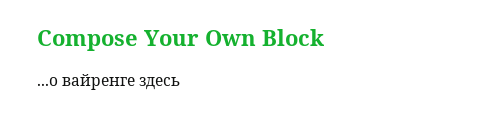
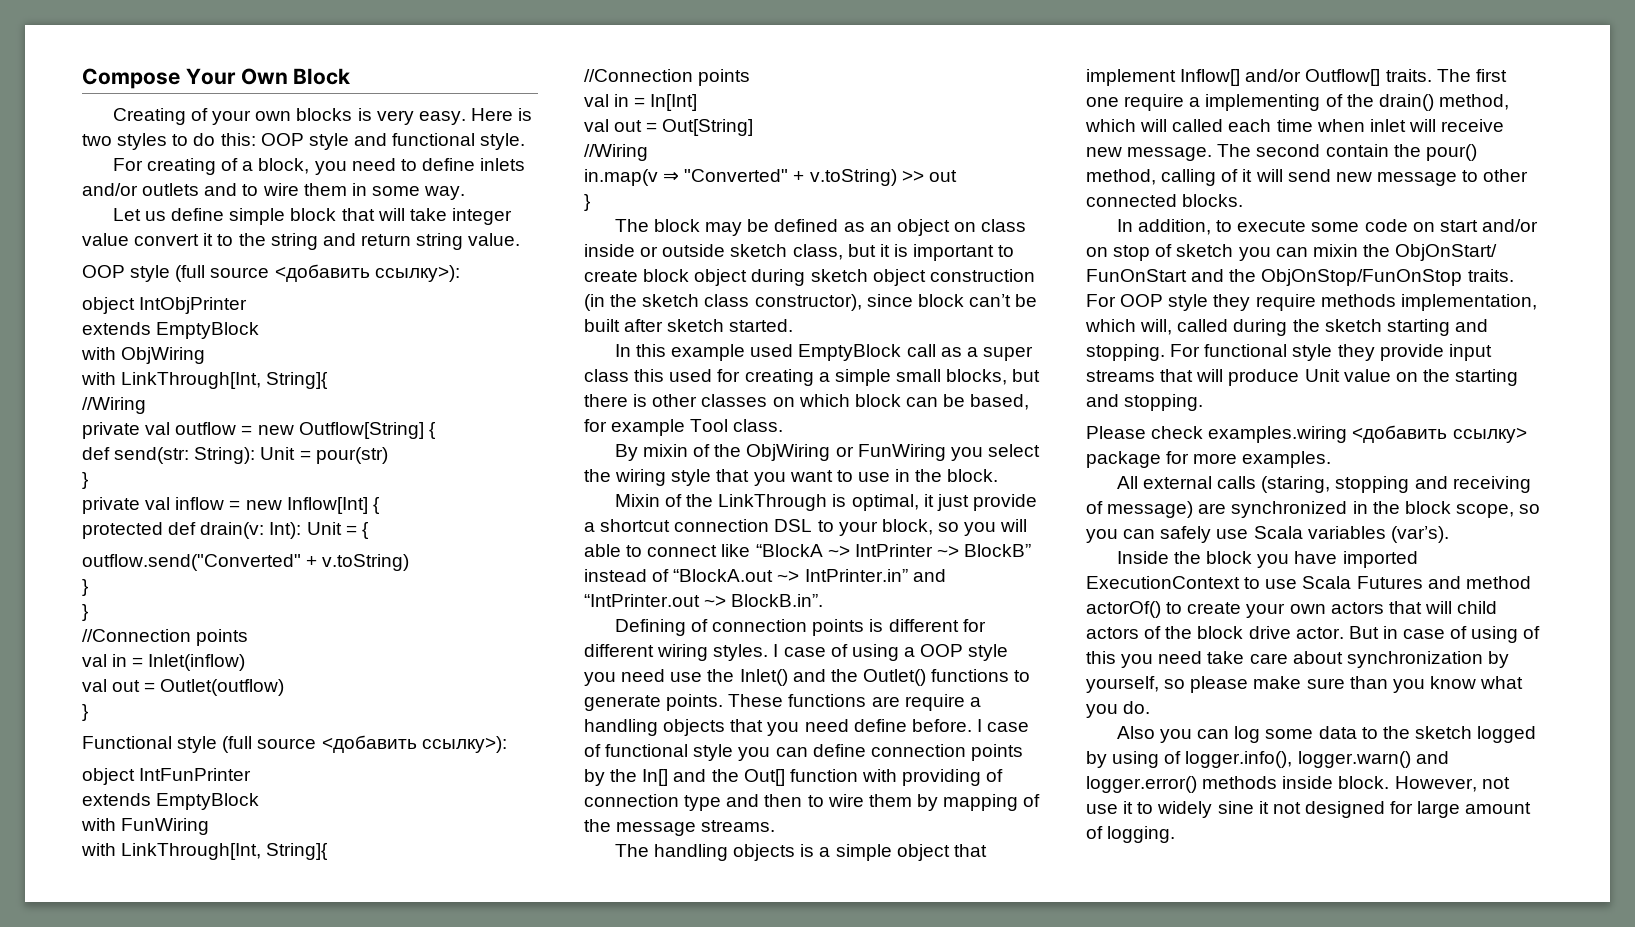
- ...о вайренге здесь
+ Creating of your own blocks is very easy. Here is two styles to do this: OOP style and functional style.
+ For creating of a block, you need to define inlets and/or outlets and to wire them in some way.
+ Let us define simple block that will take integer value convert it to the string and return string value.
+ OOP style (full source <добавить ссылку>):
+ object IntObjPrinter
+ extends EmptyBlock
+ with ObjWiring
+ with LinkThrough[Int, String]{
+ //Wiring
+ private val outflow = new Outflow[String] {
+ def send(str: String): Unit = pour(str)
+ }
+ private val inflow = new Inflow[Int] {
+ protected def drain(v: Int): Unit = {
+ outflow.send("Converted" + v.toString)
+ }
+ }
+ //Connection points
+ val in = Inlet(inflow)
+ val out = Outlet(outflow)
+ }
+ Functional style (full source <добавить ссылку>):
+ object IntFunPrinter
+ extends EmptyBlock
+ with FunWiring
+ with LinkThrough[Int, String]{
+ //Connection points
+ val in = In[Int]
+ val out = Out[String]
+ //Wiring
+ in.map(v ⇒ "Converted" + v.toString) >> out
+ }
+ The block may be defined as an object on class inside or outside sketch class, but it is important to create block object during sketch object construction (in the sketch class constructor), since block can’t be built after sketch started.
+ In this example used EmptyBlock call as a super class this used for creating a simple small blocks, but there is other classes on which block can be based, for example Tool class.
+ By mixin of the ObjWiring or FunWiring you select the wiring style that you want to use in the block.
+ Mixin of the LinkThrough is optimal, it just provide a shortcut connection DSL to your block, so you will able to connect like “BlockA ~> IntPrinter ~> BlockB” instead of “BlockA.out ~> IntPrinter.in” and “IntPrinter.out ~> BlockB.in”.
+ Defining of connection points is different for different wiring styles. I case of using a OOP style you need use the Inlet() and the Outlet() functions to generate points. These functions are require a handling objects that you need define before. I case of functional style you can define connection points by the In[] and the Out[] function with providing of connection type and then to wire them by mapping of the message streams.
+ The handling objects is a simple object that implement Inflow[] and/or Outflow[] traits. The first one require a implementing of the drain() method, which will called each time when inlet will receive new message. The second contain the pour() method, calling of it will send new message to other connected blocks.
+ In addition, to execute some code on start and/or on stop of sketch you can mixin the ObjOnStart/ FunOnStart and the ObjOnStop/FunOnStop traits. For OOP style they require methods implementation, which will, called during the sketch starting and stopping. For functional style they provide input streams that will produce Unit value on the starting and stopping.
+ Please check examples.wiring <добавить ссылку> package for more examples.
+ All external calls (staring, stopping and receiving of message) are synchronized in the block scope, so you can safely use Scala variables (var’s).
+ Inside the block you have imported ExecutionContext to use Scala Futures and method actorOf() to create your own actors that will child actors of the block drive actor. But in case of using of this you need take care about synchronization by yourself, so please make sure than you know what you do.
+ Also you can log some data to the sketch logged by using of logger.info(), logger.warn() and logger.error() methods inside block. However, not use it to widely sine it not designed for large amount of logging.

